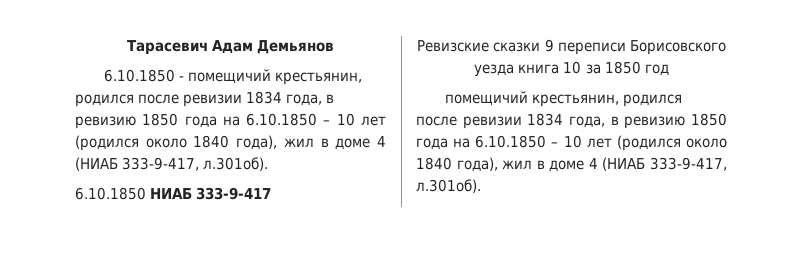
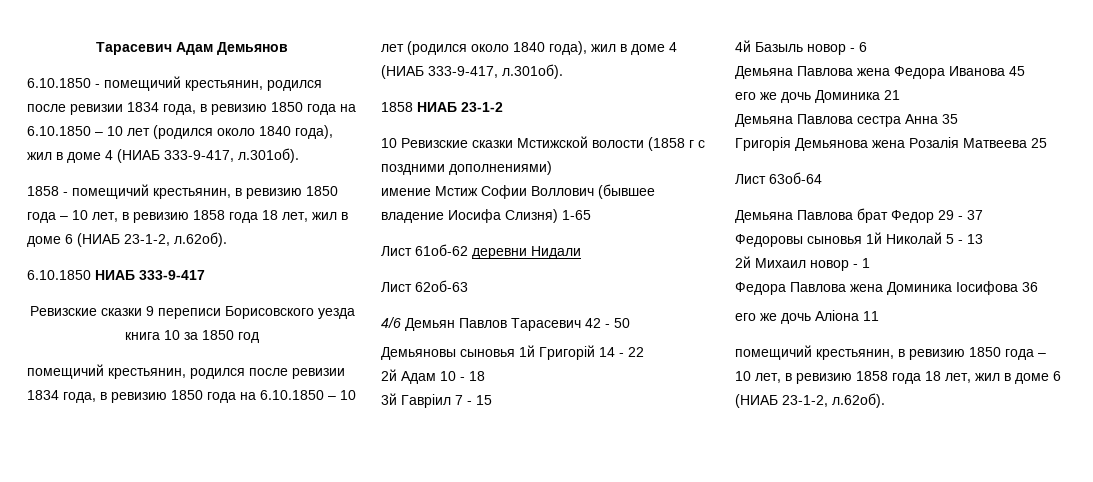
+ 1858 - помещичий крестьянин, в ревизию 1850 года – 10 лет, в ревизию 1858 года 18 лет, жил в доме 6 (НИАБ 23-1-2, л.62об).
+ 1858 НИАБ 23-1-2
+ 10 Ревизские сказки Мстижской волости (1858 г с поздними дополнениями)
+ имение Мстиж Софии Воллович (бывшее владение Иосифа Слизня) 1-65
+ Лист 61об-62 деревни Нидали
+ Лист 62об-63
+ 4/6 Демьян Павлов Тарасевич 42 - 50
+ Демьяновы сыновья 1й Григорiй 14 - 22
+ 2й Адам 10 - 18
+ 3й Гаврiил 7 - 15
+ 4й Базыль новор - 6
+ Демьяна Павлова жена Федора Иванова 45
+ его же дочь Доминика 21
+ Демьяна Павлова сестра Анна 35
+ Григорiя Демьянова жена Розалiя Матвеева 25
+ Лист 63об-64
+ Демьяна Павлова брат Федор 29 - 37
+ Федоровы сыновья 1й Николай 5 - 13
+ 2й Михаил новор - 1
+ Федора Павлова жена Доминика Iосифова 36
+ его же дочь Алiона 11
+ помещичий крестьянин, в ревизию 1850 года – 10 лет, в ревизию 1858 года 18 лет, жил в доме 6 (НИАБ 23-1-2, л.62об).

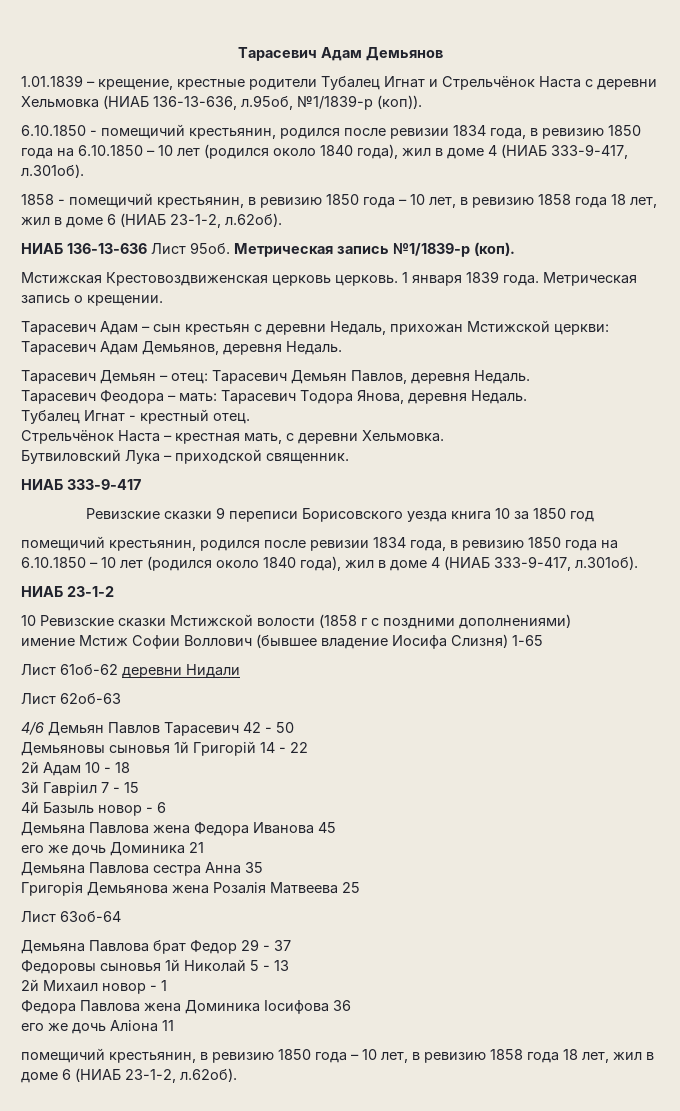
+ 1.01.1839 – крещение, крестные родители Тубалец Игнат и Стрельчёнок Наста с деревни Хельмовка (НИАБ 136-13-636, л.95об, №1/1839-р (коп)).
- 6.10.1850 НИАБ 333-9-417
+ НИАБ 136-13-636 Лист 95об. Метрическая запись №1/1839-р (коп).
+ Мстижская Крестовоздвиженская церковь церковь. 1 января 1839 года. Метрическая запись о крещении.
+ Тарасевич Адам – сын крестьян с деревни Недаль, прихожан Мстижской церкви: Тарасевич Адам Демьянов, деревня Недаль.
+ Тарасевич Демьян – отец: Тарасевич Демьян Павлов, деревня Недаль.
+ Тарасевич Феодора – мать: Тарасевич Тодора Янова, деревня Недаль.
+ Тубалец Игнат - крестный отец.
+ Стрельчёнок Наста – крестная мать, с деревни Хельмовка.
+ Бутвиловский Лука – приходской священник.
+ НИАБ 333-9-417
- 1858 НИАБ 23-1-2
+ НИАБ 23-1-2

